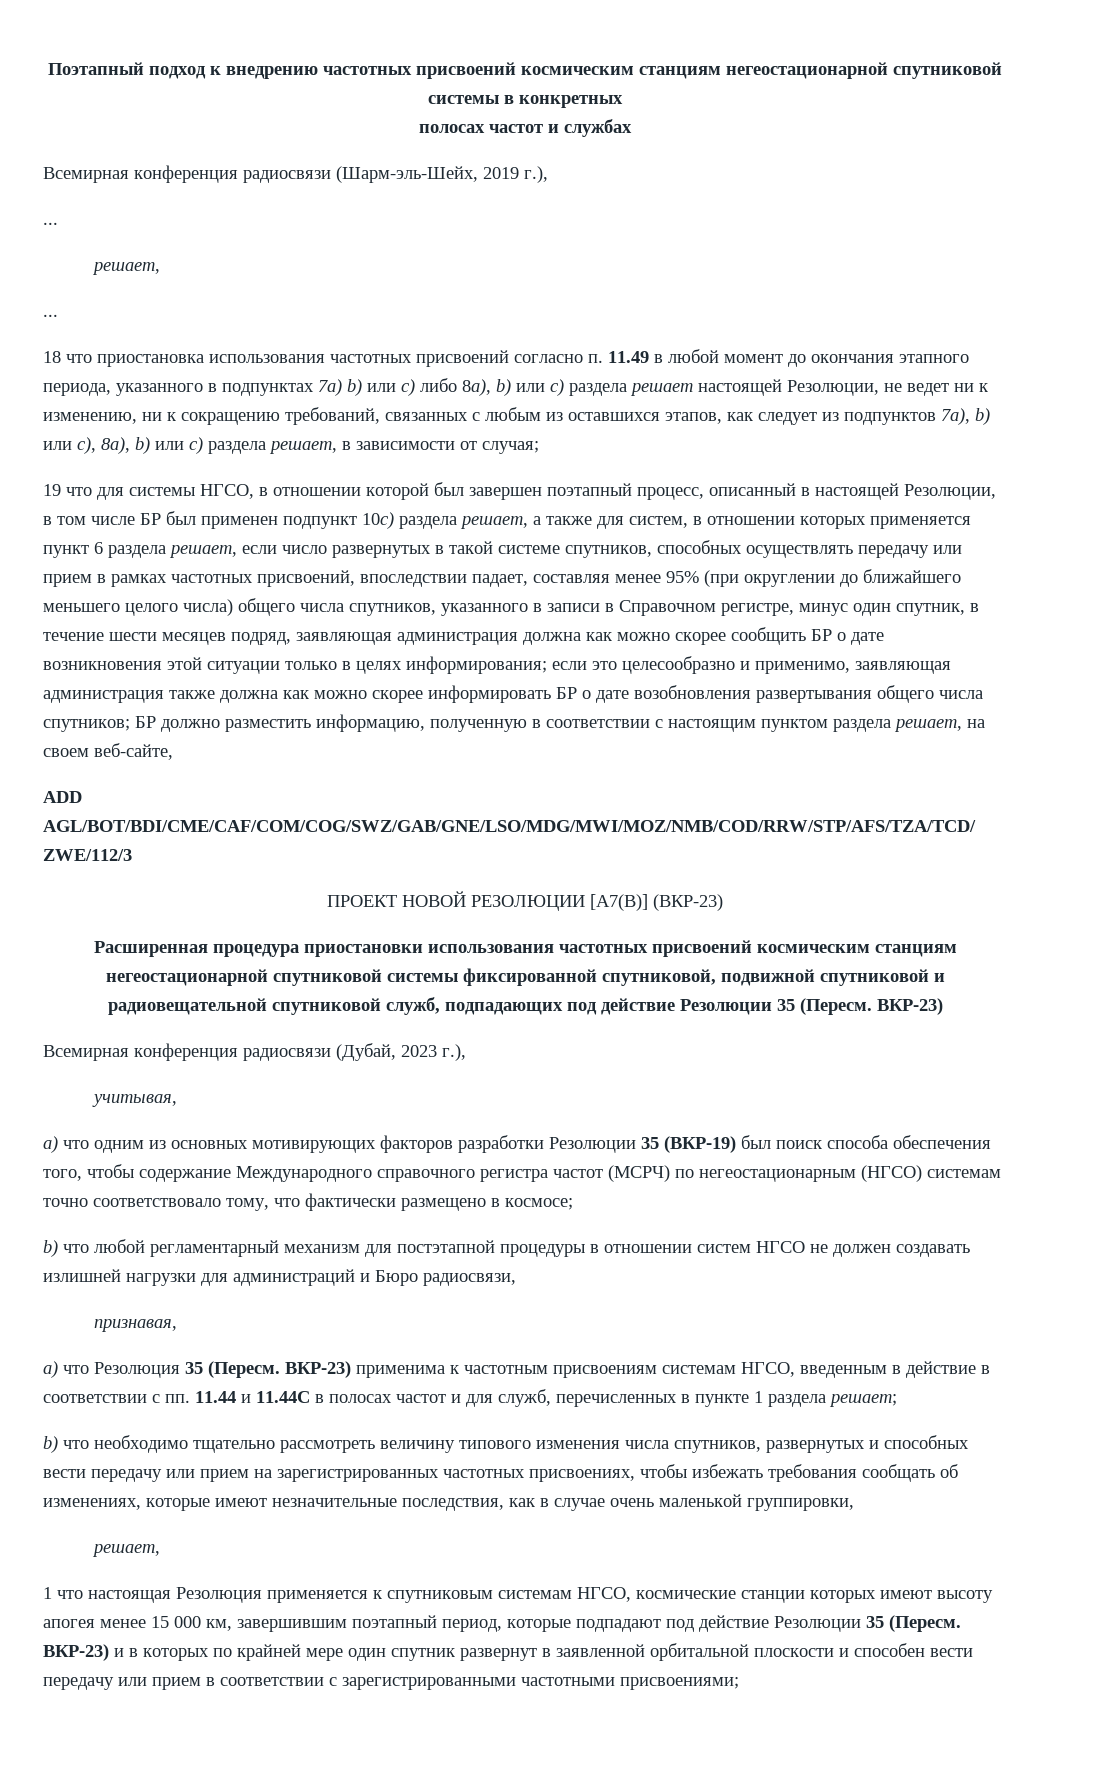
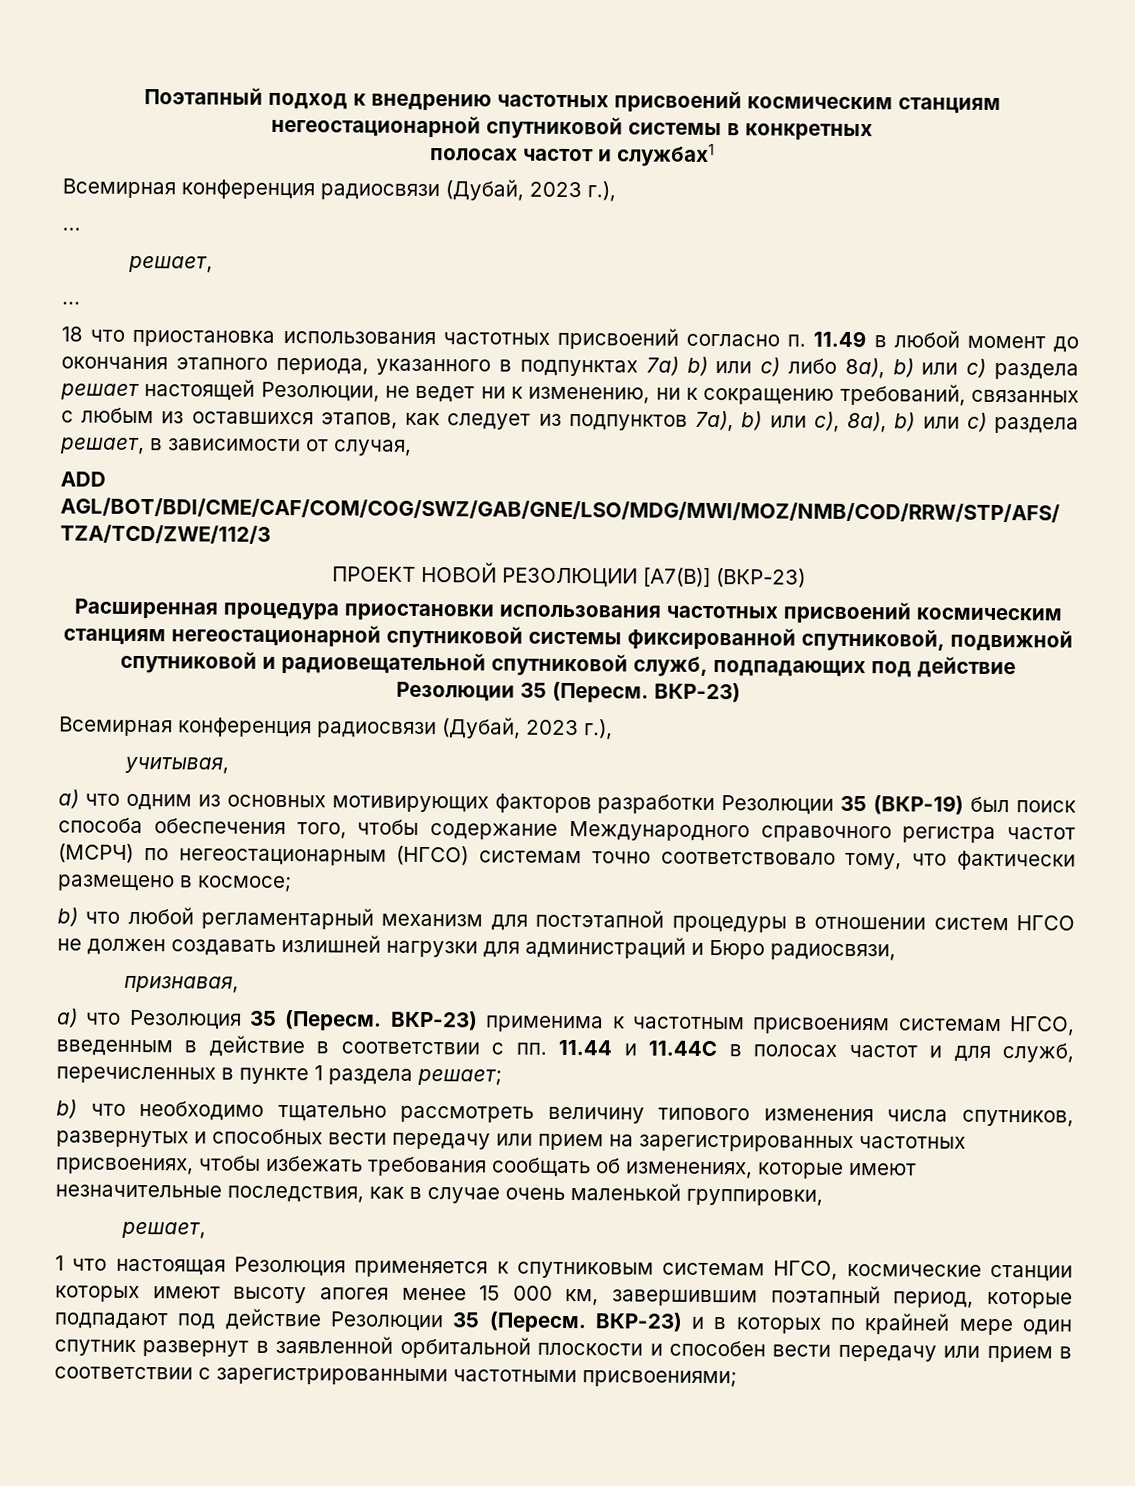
- полосах частот и службах
- Всемирная конференция радиосвязи (Шарм-эль-Шейх, 2019 г.),
+ полосах частот и службах1
+ Всемирная конференция радиосвязи (Дубай, 2023 г.),
- 18 что приостановка использования частотных присвоений согласно п. 11.49 в любой момент до окончания этапного периода, указанного в подпунктах 7a) b) или c) либо 8a), b) или c) раздела решает настоящей Резолюции, не ведет ни к изменению, ни к сокращению требований, связанных с любым из оставшихся этапов, как следует из подпунктов 7a), b) или c), 8a), b) или c) раздела решает, в зависимости от случая;
- 19 что для системы НГСО, в отношении которой был завершен поэтапный процесс, описанный в настоящей Резолюции, в том числе БР был применен подпункт 10c) раздела решает, а также для систем, в отношении которых применяется пункт 6 раздела решает, если число развернутых в такой системе спутников, способных осуществлять передачу или прием в рамках частотных присвоений, впоследствии падает, составляя менее 95% (при округлении до ближайшего меньшего целого числа) общего числа спутников, указанного в записи в Справочном регистре, минус один спутник, в течение шести месяцев подряд, заявляющая администрация должна как можно скорее сообщить БР о дате возникновения этой ситуации только в целях информирования; если это целесообразно и применимо, заявляющая администрация также должна как можно скорее информировать БР о дате возобновления развертывания общего числа спутников; БР должно разместить информацию, полученную в соответствии с настоящим пунктом раздела решает, на своем веб-сайте,
+ 18 что приостановка использования частотных присвоений согласно п. 11.49 в любой момент до окончания этапного периода, указанного в подпунктах 7a) b) или c) либо 8a), b) или c) раздела решает настоящей Резолюции, не ведет ни к изменению, ни к сокращению требований, связанных с любым из оставшихся этапов, как следует из подпунктов 7a), b) или c), 8a), b) или c) раздела решает, в зависимости от случая,

